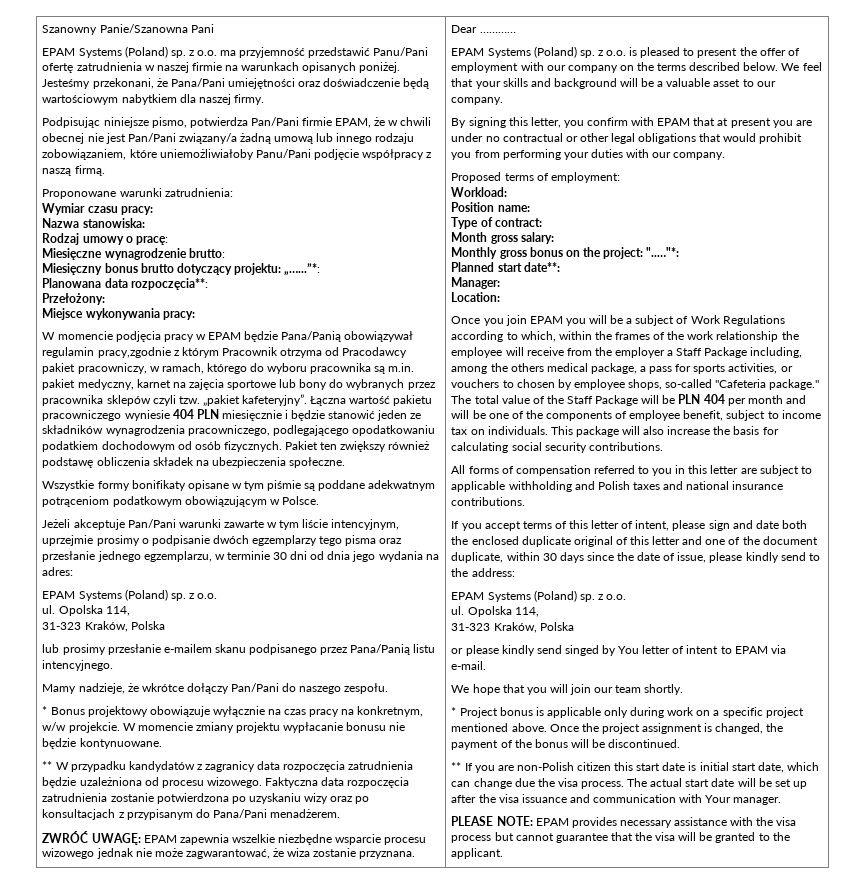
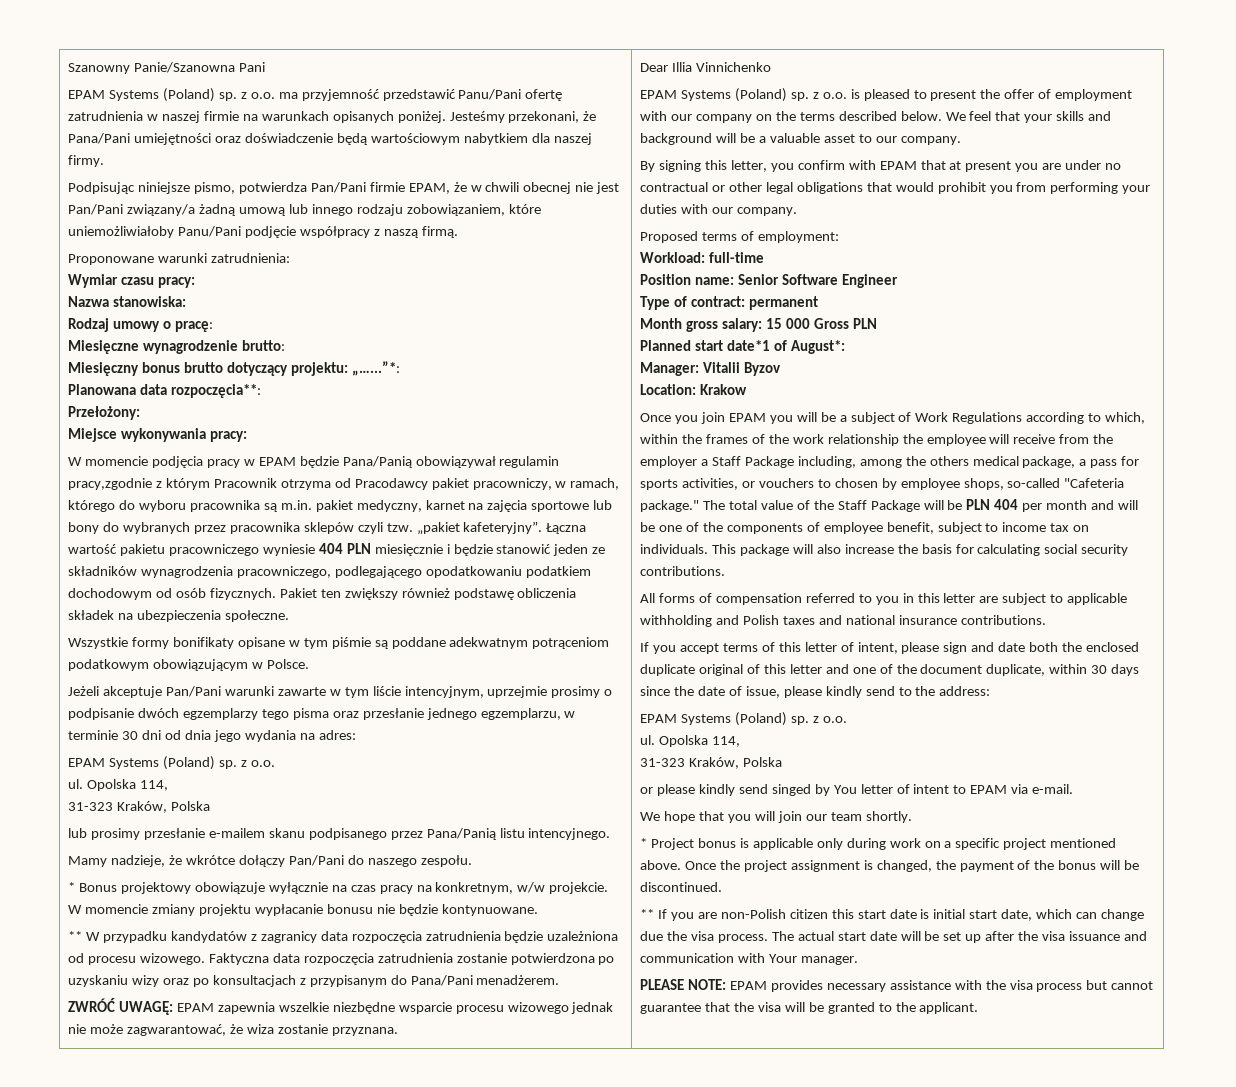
- Dear …………
+ Dear Illia Vinnichenko
- Workload:
+ Workload: full-time
- Position name:
+ Position name: Senior Software Engineer
- Type of contract:
+ Type of contract: permanent
- Month gross salary:
- Monthly gross bonus on the project: "..…"*:
+ Month gross salary: 15 000 Gross PLN
- Planned start date**:
+ Planned start date*1 of August*:
- Manager:
+ Manager: Vitalii Byzov
- Location:
+ Location: Krakow

